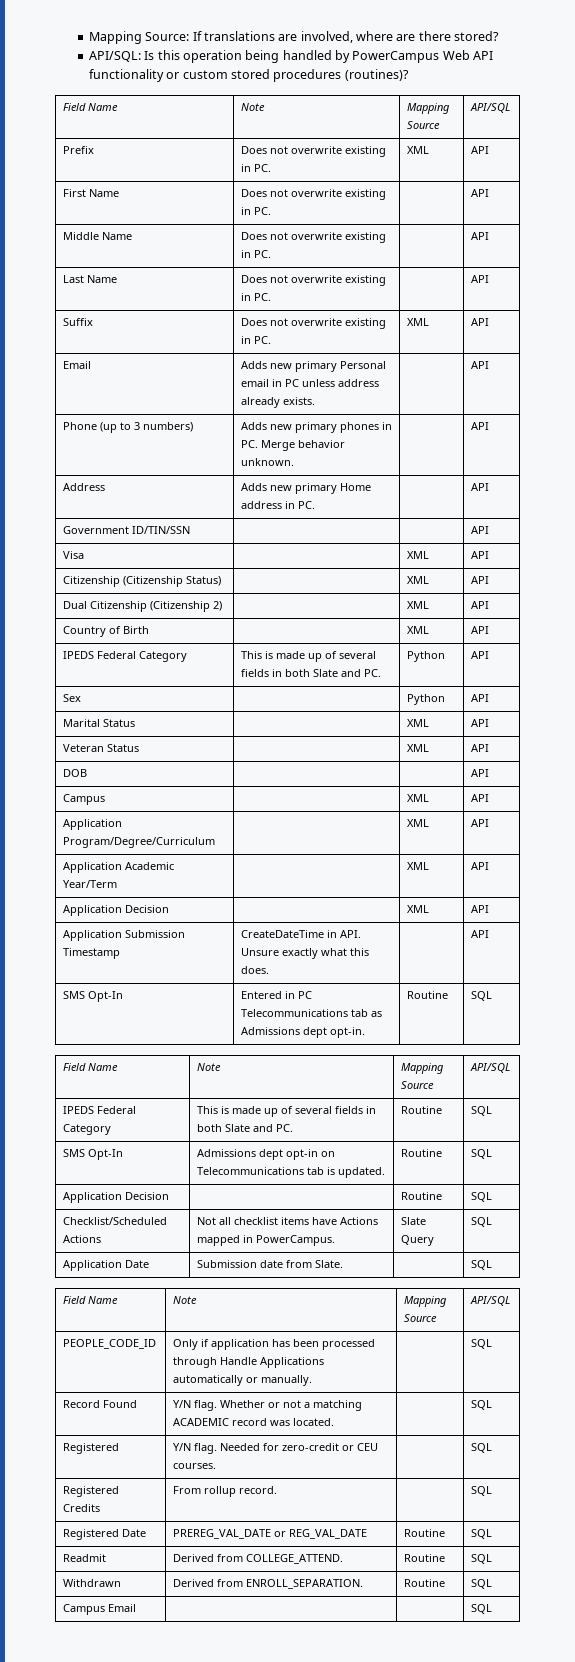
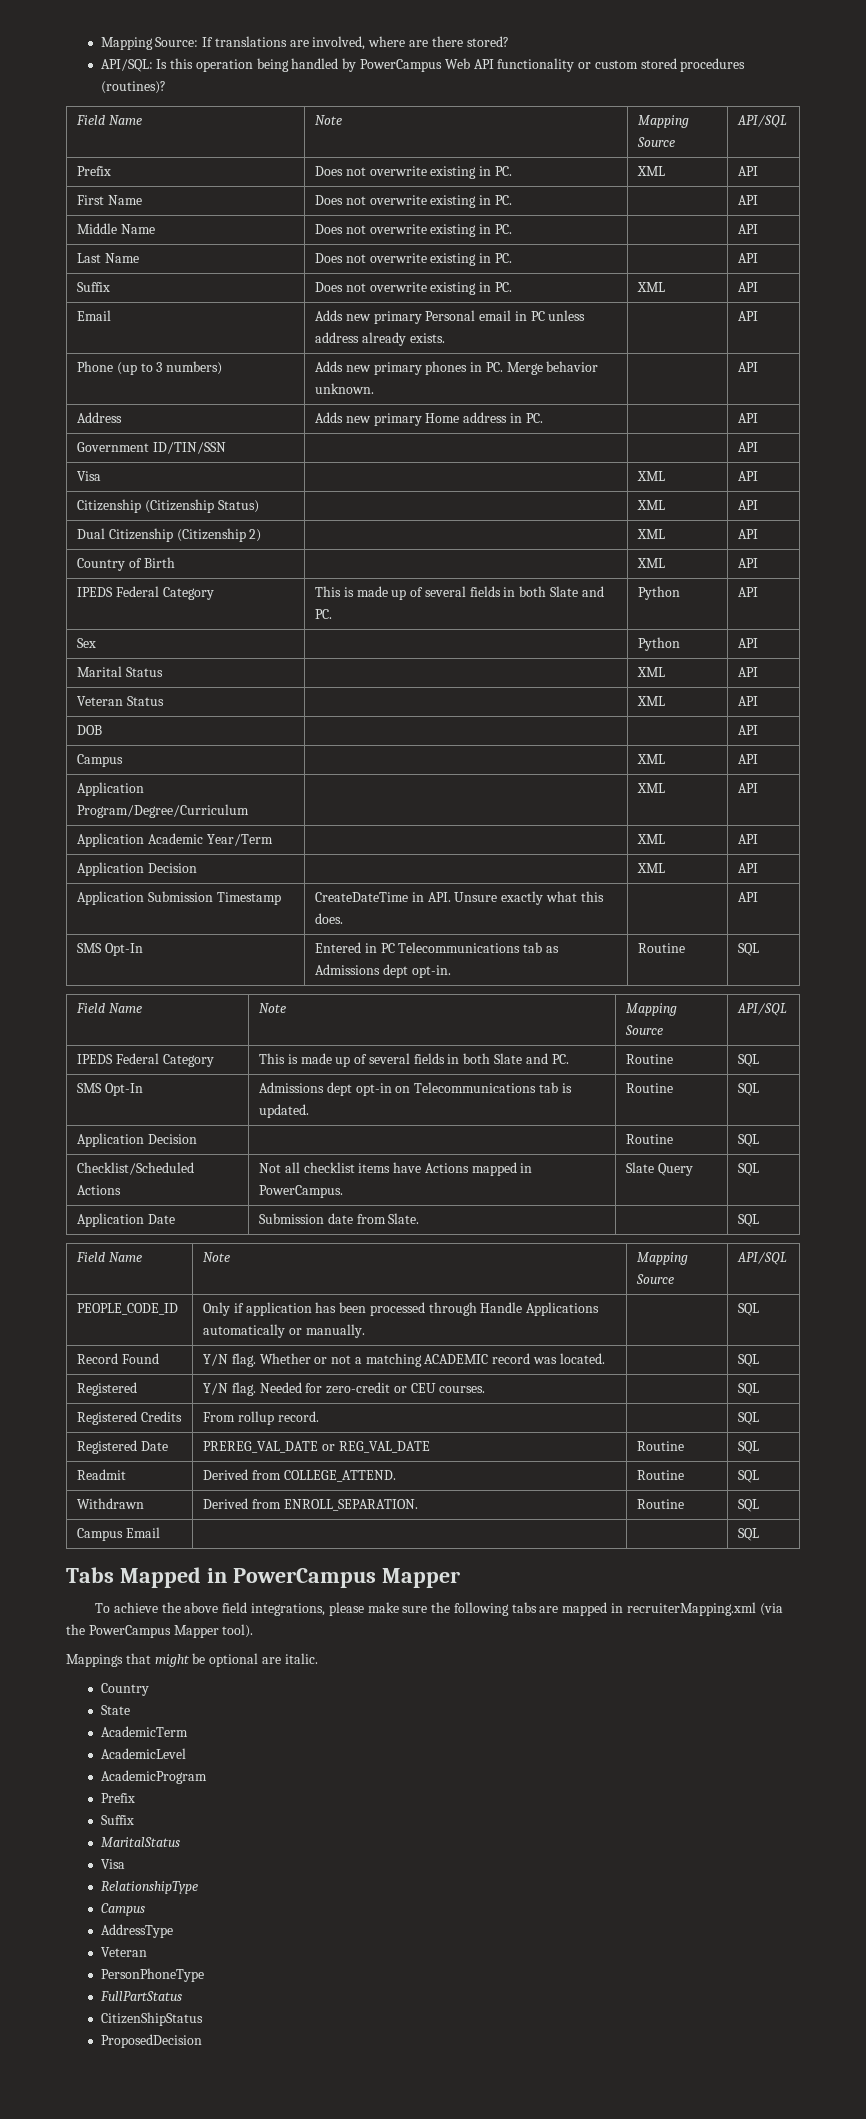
+ Tabs Mapped in PowerCampus Mapper
+ To achieve the above field integrations, please make sure the following tabs are mapped in recruiterMapping.xml (via the PowerCampus Mapper tool).
+ Mappings that might be optional are italic.
+ Country
+ State
+ AcademicTerm
+ AcademicLevel
+ AcademicProgram
+ Prefix
+ Suffix
+ MaritalStatus
+ Visa
+ RelationshipType
+ Campus
+ AddressType
+ Veteran
+ PersonPhoneType
+ FullPartStatus
+ CitizenShipStatus
+ ProposedDecision

